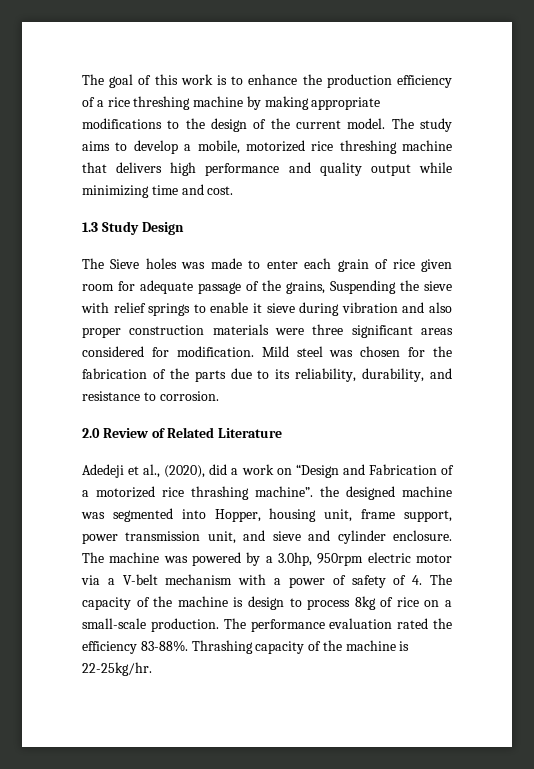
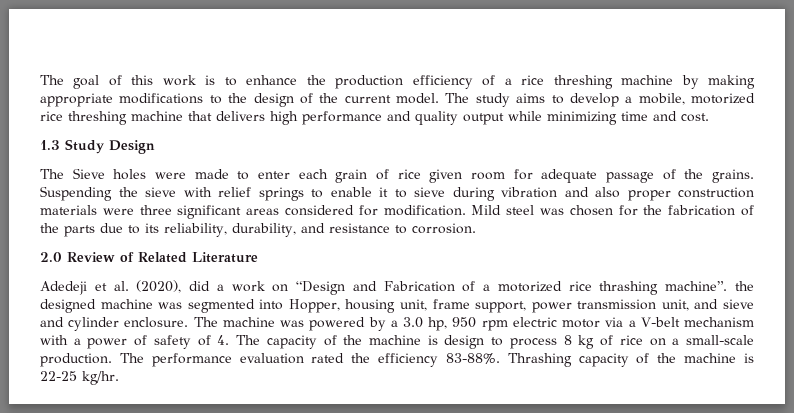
- The Sieve holes was made to enter each grain of rice given room for adequate passage of the grains, Suspending the sieve with relief springs to enable it sieve during vibration and also proper construction materials were three significant areas considered for modification.
+ The Sieve holes were made to enter each grain of rice given room for adequate passage of the grains. Suspending the sieve with relief springs to enable it to sieve during vibration and also proper construction materials were three significant areas considered for modification.
- Adedeji et al., (2020), did a work on “Design and Fabrication of a motorized rice thrashing machine”. the designed machine was segmented into Hopper, housing unit, frame support, power transmission unit, and sieve and cylinder enclosure.
+ Adedeji et al. (2020), did a work on “Design and Fabrication of a motorized rice thrashing machine”. the designed machine was segmented into Hopper, housing unit, frame support, power transmission unit, and sieve and cylinder enclosure.
- The machine was powered by a 3.0hp, 950rpm electric motor via a V-belt mechanism with a power of safety of 4. The capacity of the machine is design to process 8kg of rice on a small-scale production.
+ The machine was powered by a 3.0 hp, 950 rpm electric motor via a V-belt mechanism with a power of safety of 4. The capacity of the machine is design to process 8 kg of rice on a small-scale production.
- Thrashing capacity of the machine is 22-25kg/hr.
+ Thrashing capacity of the machine is 22-25 kg/hr.

